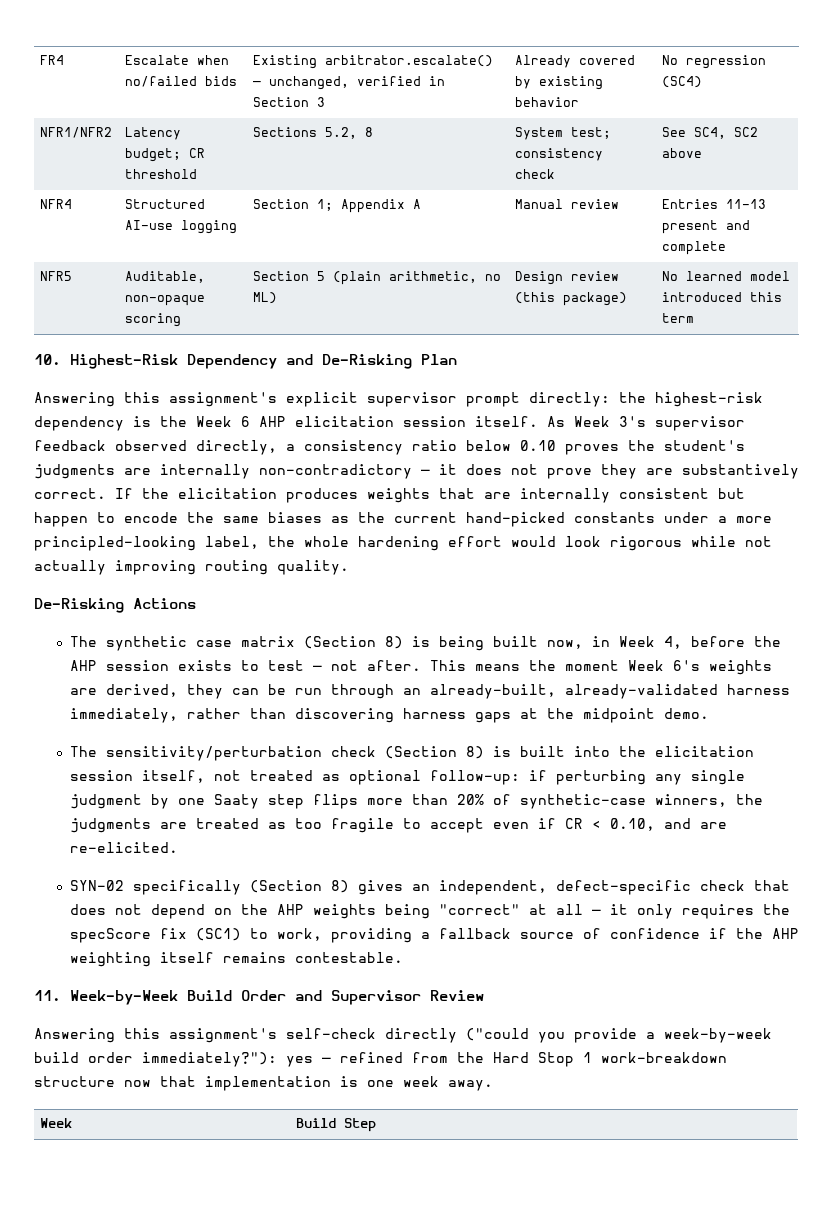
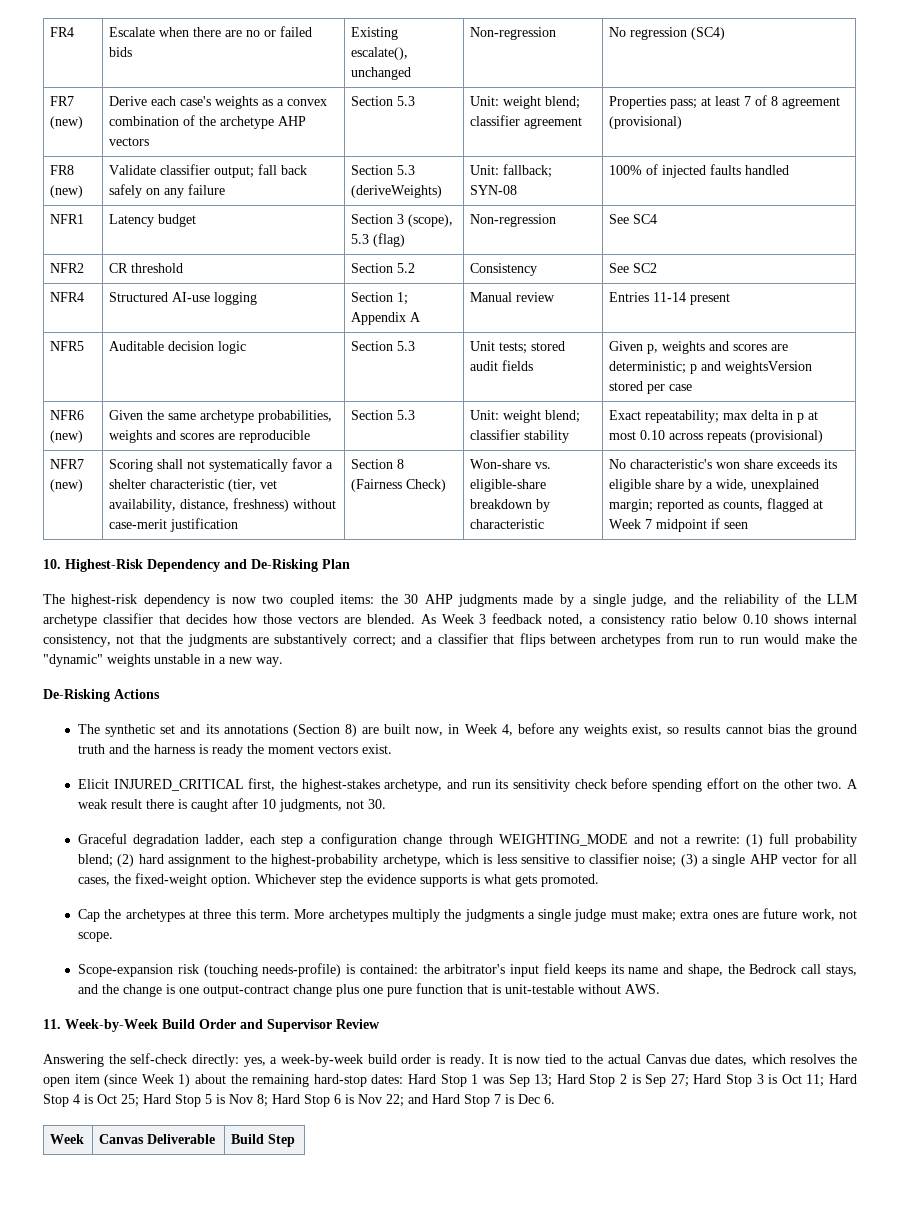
- FR4 | Escalate when no/failed bids | Existing arbitrator.escalate() — unchanged, verified in Section 3 | Already covered by existing behavior | No regression (SC4)
- NFR1/NFR2 | Latency budget; CR threshold | Sections 5.2, 8 | System test; consistency check | See SC4, SC2 above
+ FR4 | Escalate when there are no or failed bids | Existing escalate(), unchanged | Non-regression | No regression (SC4)
+ FR7 (new) | Derive each case's weights as a convex combination of the archetype AHP vectors | Section 5.3 | Unit: weight blend; classifier agreement | Properties pass; at least 7 of 8 agreement (provisional)
+ FR8 (new) | Validate classifier output; fall back safely on any failure | Section 5.3 (deriveWeights) | Unit: fallback; SYN-08 | 100% of injected faults handled
+ NFR1 | Latency budget | Section 3 (scope), 5.3 (flag) | Non-regression | See SC4
+ NFR2 | CR threshold | Section 5.2 | Consistency | See SC2
- NFR4 | Structured AI-use logging | Section 1; Appendix A | Manual review | Entries 11-13 present and complete
+ NFR4 | Structured AI-use logging | Section 1; Appendix A | Manual review | Entries 11-14 present
- NFR5 | Auditable, non-opaque scoring | Section 5 (plain arithmetic, no ML) | Design review (this package) | No learned model introduced this term
+ NFR5 | Auditable decision logic | Section 5.3 | Unit tests; stored audit fields | Given p, weights and scores are deterministic; p and weightsVersion stored per case
+ NFR6 (new) | Given the same archetype probabilities, weights and scores are reproducible | Section 5.3 | Unit: weight blend; classifier stability | Exact repeatability; max delta in p at most 0.10 across repeats (provisional)
+ NFR7 (new) | Scoring shall not systematically favor a shelter characteristic (tier, vet availability, distance, freshness) without case-merit justification | Section 8 (Fairness Check) | Won-share vs. eligible-share breakdown by characteristic | No characteristic's won share exceeds its eligible share by a wide, unexplained margin; reported as counts, flagged at Week 7 midpoint if seen
- Answering this assignment's explicit supervisor prompt directly: the highest-risk dependency is the Week 6 AHP elicitation session itself. As Week 3's supervisor feedback observed directly, a consistency ratio below 0.10 proves the student's judgments are internally non-contradictory — it does not prove they are substantively correct. If the elicitation produces weights that are internally consistent but happen to encode the same biases as the current hand-picked constants under a more principled-looking label, the whole hardening effort would look rigorous while not actually improving routing quality.
+ The highest-risk dependency is now two coupled items: the 30 AHP judgments made by a single judge, and the reliability of the LLM archetype classifier that decides how those vectors are blended. As Week 3 feedback noted, a consistency ratio below 0.10 shows internal consistency, not that the judgments are substantively correct; and a classifier that flips between archetypes from run to run would make the "dynamic" weights unstable in a new way.
  De-Risking Actions
- The synthetic case matrix (Section 8) is being built now, in Week 4, before the AHP session exists to test — not after. This means the moment Week 6's weights are derived, they can be run through an already-built, already-validated harness immediately, rather than discovering harness gaps at the midpoint demo.
- The sensitivity/perturbation check (Section 8) is built into the elicitation session itself, not treated as optional follow-up: if perturbing any single judgment by one Saaty step flips more than 20% of synthetic-case winners, the judgments are treated as too fragile to accept even if CR < 0.10, and are re-elicited.
- SYN-02 specifically (Section 8) gives an independent, defect-specific check that does not depend on the AHP weights being "correct" at all — it only requires the specScore fix (SC1) to work, providing a fallback source of confidence if the AHP weighting itself remains contestable.
+ The synthetic set and its annotations (Section 8) are built now, in Week 4, before any weights exist, so results cannot bias the ground truth and the harness is ready the moment vectors exist.
+ Elicit INJURED_CRITICAL first, the highest-stakes archetype, and run its sensitivity check before spending effort on the other two. A weak result there is caught after 10 judgments, not 30.
+ Graceful degradation ladder, each step a configuration change through WEIGHTING_MODE and not a rewrite: (1) full probability blend; (2) hard assignment to the highest-probability archetype, which is less sensitive to classifier noise; (3) a single AHP vector for all cases, the fixed-weight option. Whichever step the evidence supports is what gets promoted.
+ Cap the archetypes at three this term. More archetypes multiply the judgments a single judge must make; extra ones are future work, not scope.
+ Scope-expansion risk (touching needs-profile) is contained: the arbitrator's input field keeps its name and shape, the Bedrock call stays, and the change is one output-contract change plus one pure function that is unit-testable without AWS.
- Answering this assignment's self-check directly ("could you provide a week-by-week build order immediately?"): yes — refined from the Hard Stop 1 work-breakdown structure now that implementation is one week away.
- Week | Build Step
+ Answering the self-check directly: yes, a week-by-week build order is ready. It is now tied to the actual Canvas due dates, which resolves the open item (since Week 1) about the remaining hard-stop dates: Hard Stop 1 was Sep 13; Hard Stop 2 is Sep 27; Hard Stop 3 is Oct 11; Hard Stop 4 is Oct 25; Hard Stop 5 is Nov 8; Hard Stop 6 is Nov 22; and Hard Stop 7 is Dec 6.
+ Week | Canvas Deliverable | Build Step

